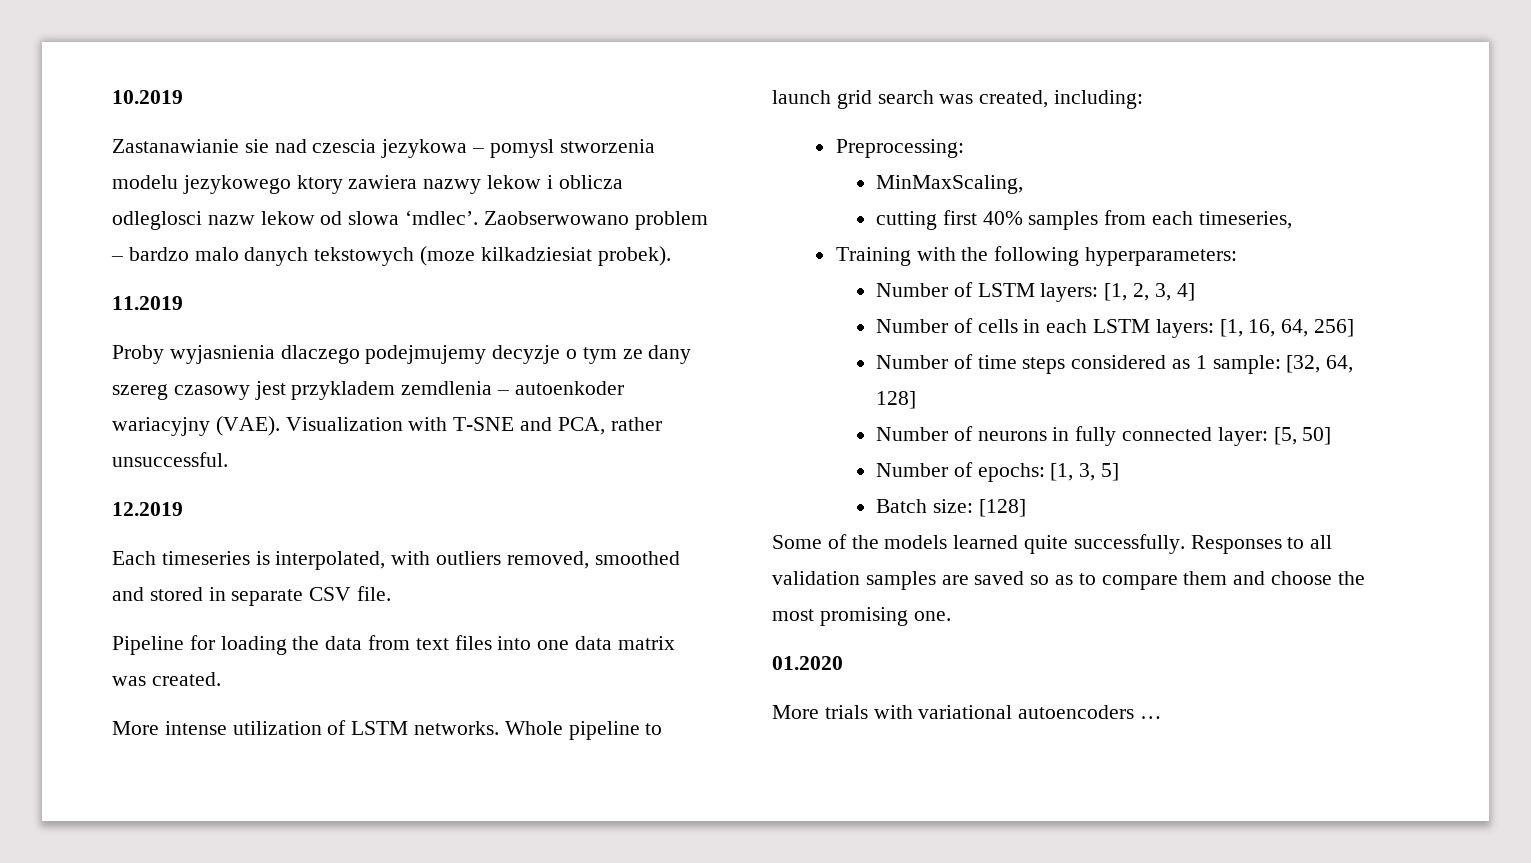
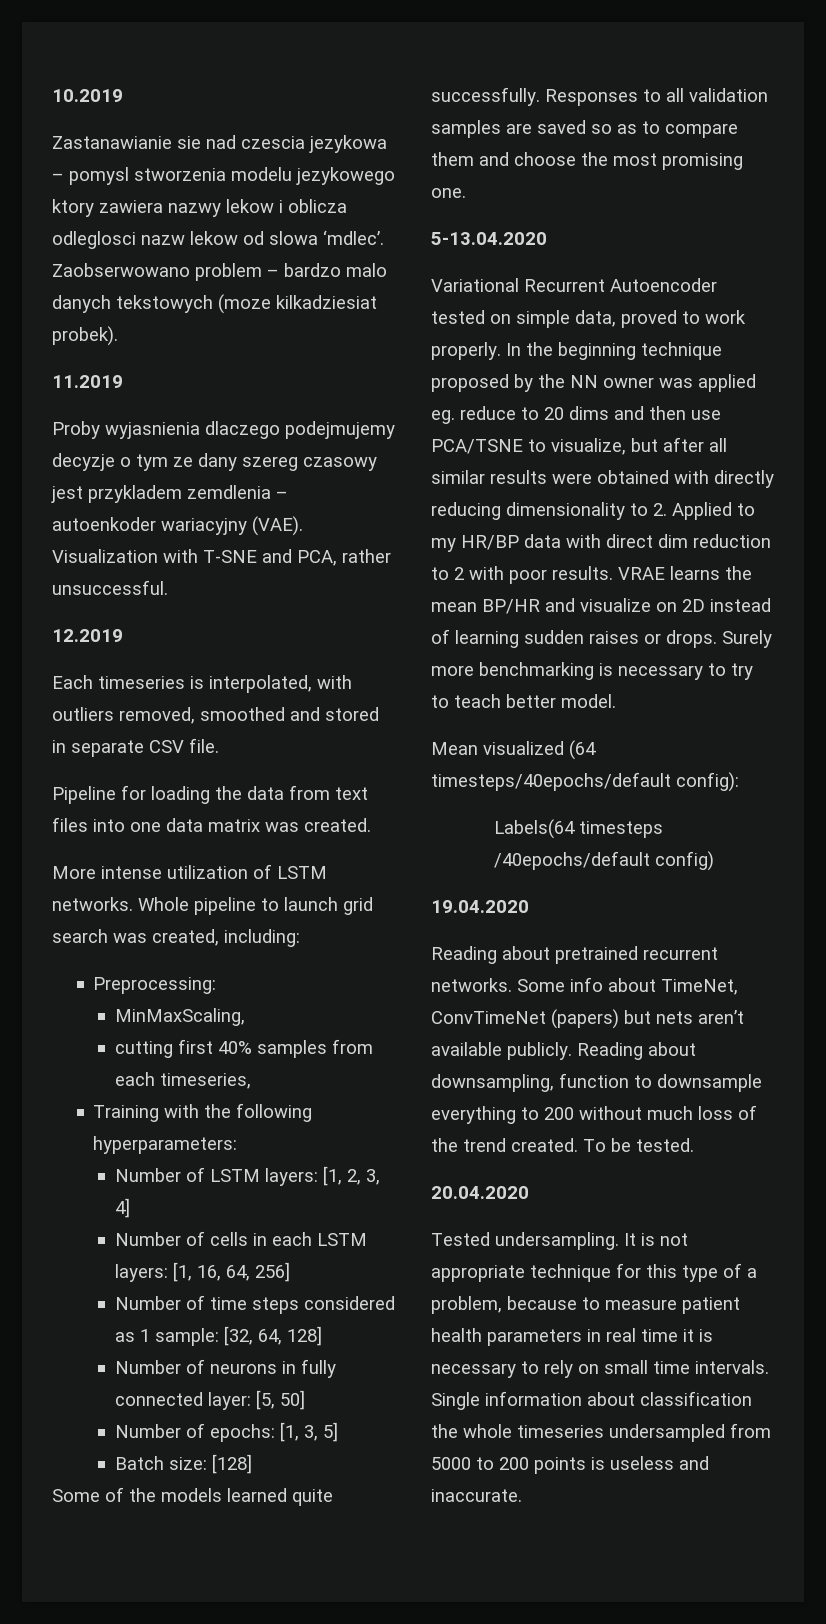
- 01.2020
- More trials with variational autoencoders …
+ 5-13.04.2020
+ Variational Recurrent Autoencoder tested on simple data, proved to work properly. In the beginning technique proposed by the NN owner was applied eg. reduce to 20 dims and then use PCA/TSNE to visualize, but after all similar results were obtained with directly reducing dimensionality to 2. Applied to my HR/BP data with direct dim reduction to 2 with poor results. VRAE learns the mean BP/HR and visualize on 2D instead of learning sudden raises or drops. Surely more benchmarking is necessary to try to teach better model.
+ Mean visualized (64 timesteps/40epochs/default config):
+ Labels(64 timesteps /40epochs/default config)
+ 19.04.2020
+ Reading about pretrained recurrent networks. Some info about TimeNet, ConvTimeNet (papers) but nets aren’t available publicly. Reading about downsampling, function to downsample everything to 200 without much loss of the trend created. To be tested.
+ 20.04.2020
+ Tested undersampling. It is not appropriate technique for this type of a problem, because to measure patient health parameters in real time it is necessary to rely on small time intervals. Single information about classification the whole timeseries undersampled from 5000 to 200 points is useless and inaccurate.

